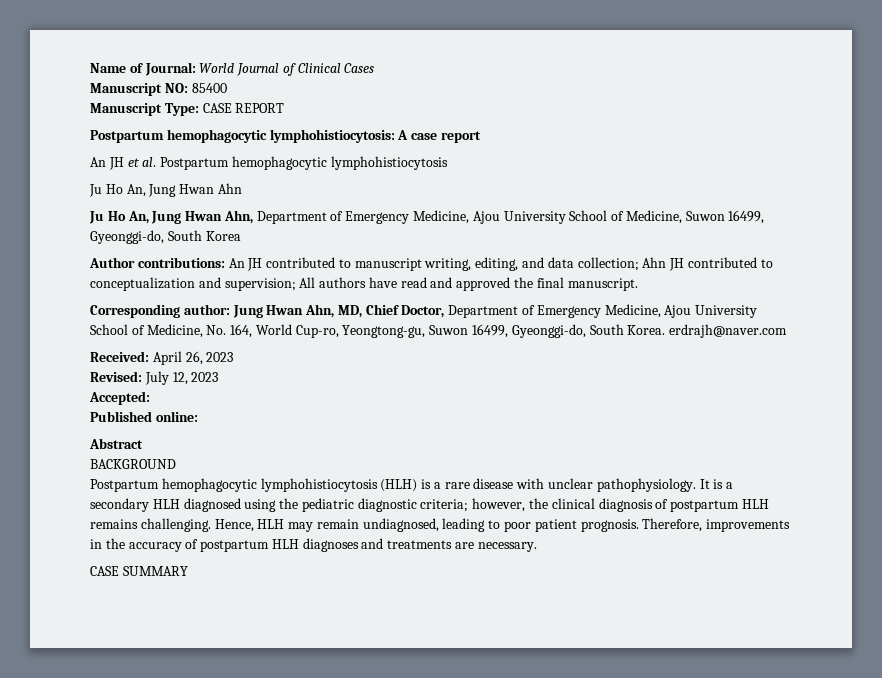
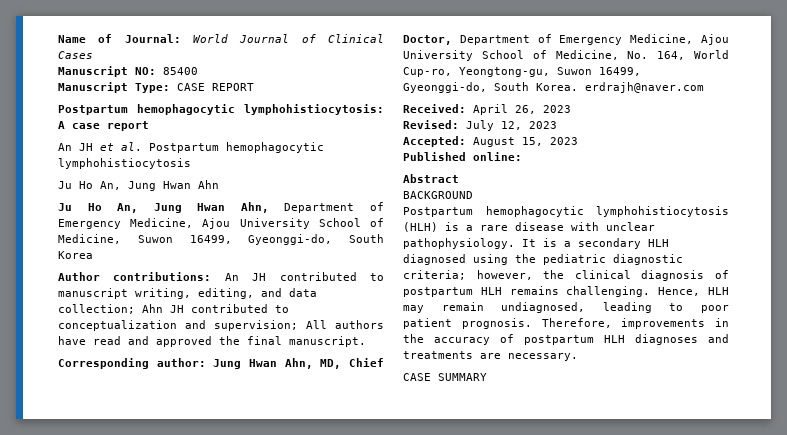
- Accepted:
+ Accepted: August 15, 2023

